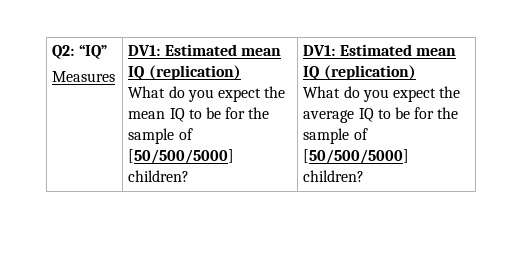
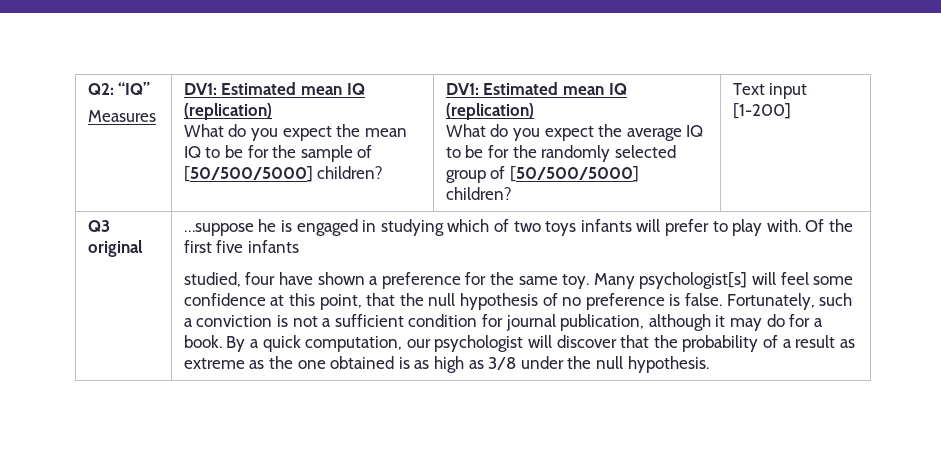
- What do you expect the average IQ to be for the sample of [50/500/5000] children?
+ What do you expect the average IQ to be for the randomly selected group of [50/500/5000] children? | Text input [1-200]
+ Q3 original | …suppose he is engaged in studying which of two toys infants will prefer to play with. Of the first five infants
+ studied, four have shown a preference for the same toy. Many psychologist[s] will feel some confidence at this point, that the null hypothesis of no preference is false. Fortunately, such a conviction is not a sufficient condition for journal publication, although it may do for a book. By a quick computation, our psychologist will discover that the probability of a result as extreme as the one obtained is as high as 3/8 under the null hypothesis.

